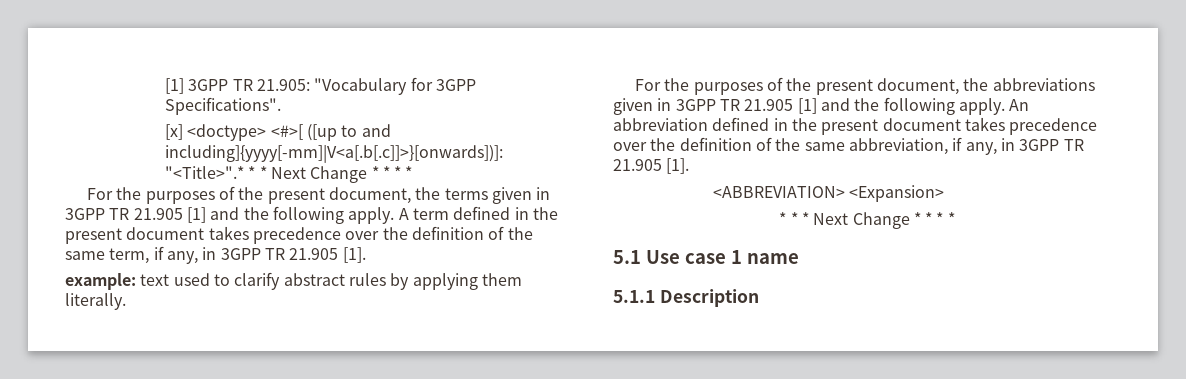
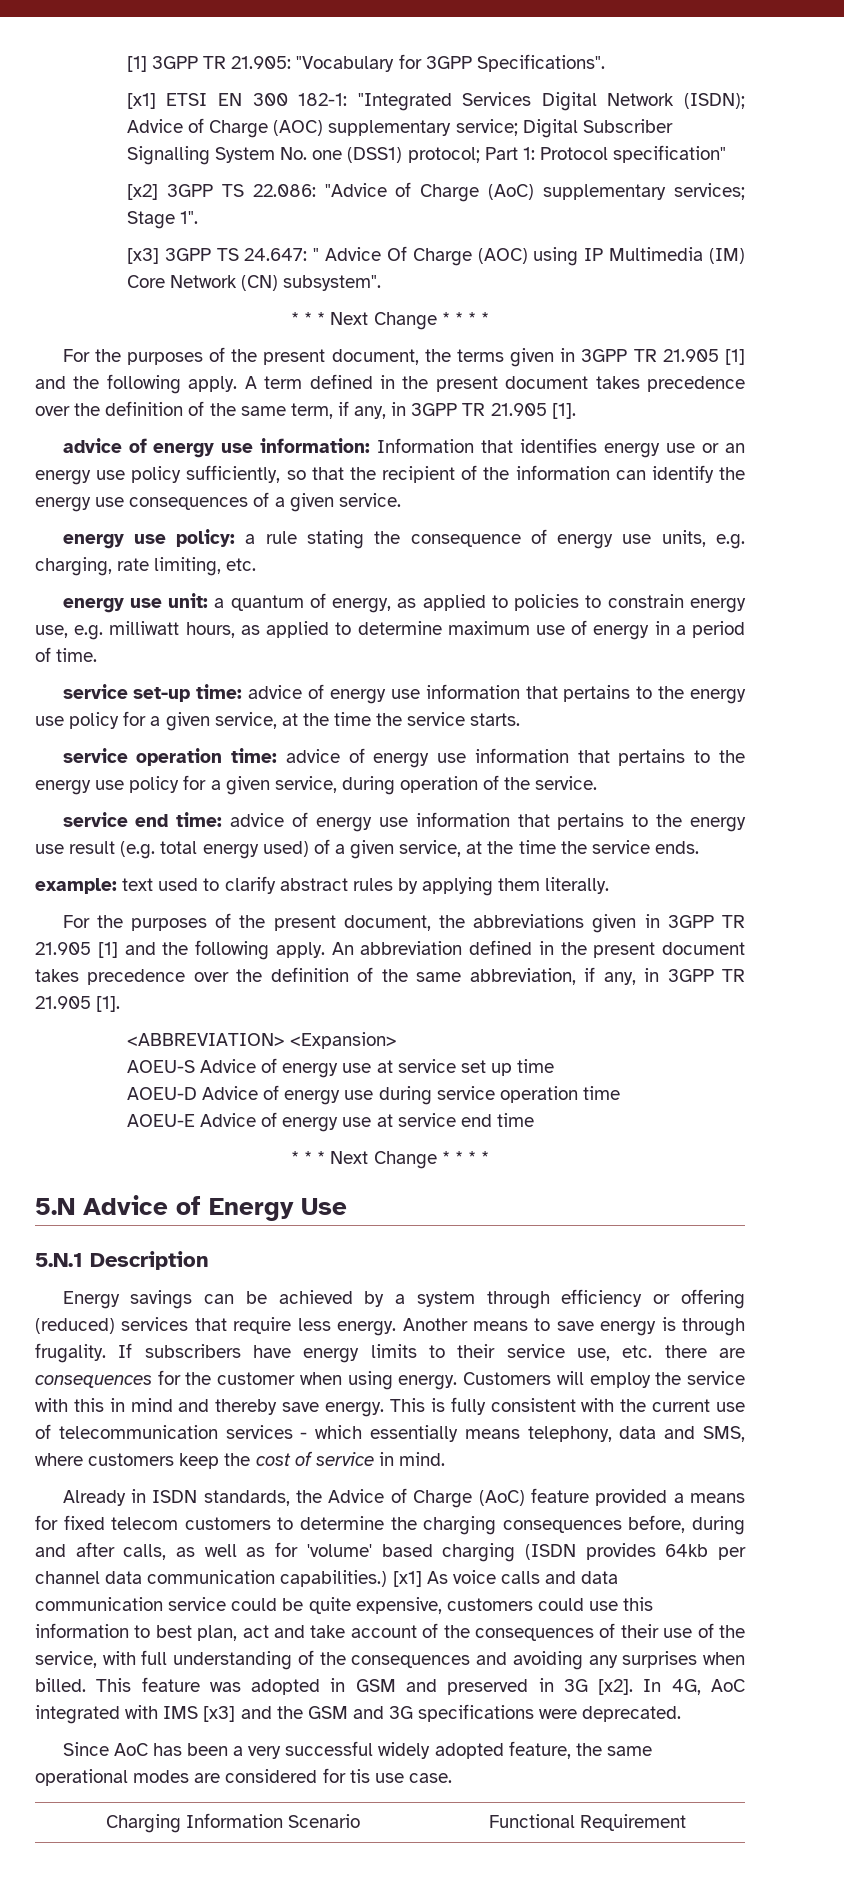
- [x] <doctype> <#>[ ([up to and including]{yyyy[-mm]|V<a[.b[.c]]>}[onwards])]: "<Title>".* * * Next Change * * * *
+ [x1] ETSI EN 300 182-1: "Integrated Services Digital Network (ISDN); Advice of Charge (AOC) supplementary service; Digital Subscriber Signalling System No. one (DSS1) protocol; Part 1: Protocol specification"
+ [x2] 3GPP TS 22.086: "Advice of Charge (AoC) supplementary services; Stage 1".
+ [x3] 3GPP TS 24.647: " Advice Of Charge (AOC) using IP Multimedia (IM) Core Network (CN) subsystem".
+ * * * Next Change * * * *
+ advice of energy use information: Information that identifies energy use or an energy use policy sufficiently, so that the recipient of the information can identify the energy use consequences of a given service.
+ energy use policy: a rule stating the consequence of energy use units, e.g. charging, rate limiting, etc.
+ energy use unit: a quantum of energy, as applied to policies to constrain energy use, e.g. milliwatt hours, as applied to determine maximum use of energy in a period of time.
+ service set-up time: advice of energy use information that pertains to the energy use policy for a given service, at the time the service starts.
+ service operation time: advice of energy use information that pertains to the energy use policy for a given service, during operation of the service.
+ service end time: advice of energy use information that pertains to the energy use result (e.g. total energy used) of a given service, at the time the service ends.
+ AOEU-S Advice of energy use at service set up time
+ AOEU-D Advice of energy use during service operation time
+ AOEU-E Advice of energy use at service end time
  * * * Next Change * * * *
- 5.1 Use case 1 name
- 5.1.1 Description
+ 5.N Advice of Energy Use
+ 5.N.1 Description
+ Energy savings can be achieved by a system through efficiency or offering (reduced) services that require less energy. Another means to save energy is through frugality. If subscribers have energy limits to their service use, etc. there are consequences for the customer when using energy. Customers will employ the service with this in mind and thereby save energy. This is fully consistent with the current use of telecommunication services - which essentially means telephony, data and SMS, where customers keep the cost of service in mind.
+ Already in ISDN standards, the Advice of Charge (AoC) feature provided a means for fixed telecom customers to determine the charging consequences before, during and after calls, as well as for 'volume' based charging (ISDN provides 64kb per channel data communication capabilities.) [x1] As voice calls and data communication service could be quite expensive, customers could use this information to best plan, act and take account of the consequences of their use of the service, with full understanding of the consequences and avoiding any surprises when billed. This feature was adopted in GSM and preserved in 3G [x2]. In 4G, AoC integrated with IMS [x3] and the GSM and 3G specifications were deprecated.
+ Since AoC has been a very successful widely adopted feature, the same operational modes are considered for tis use case.
+ Charging Information Scenario | Functional Requirement

